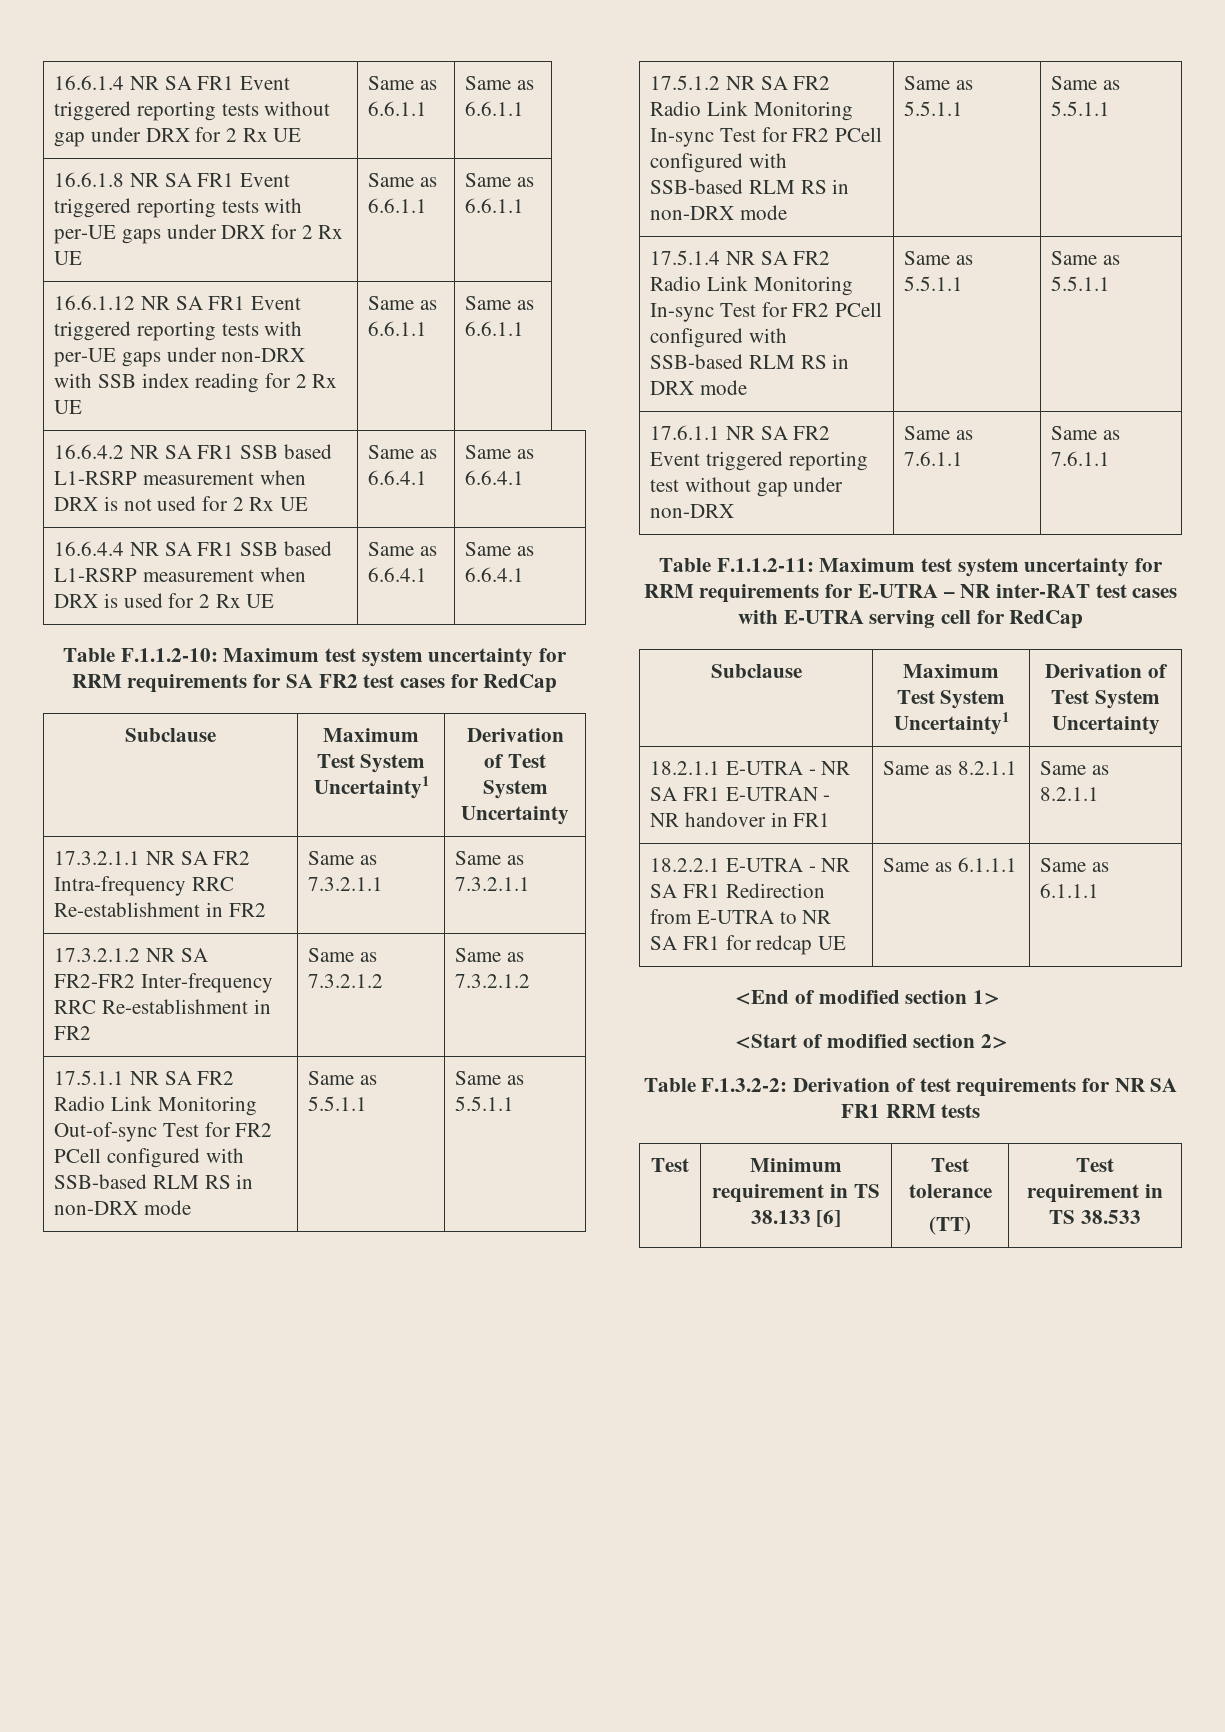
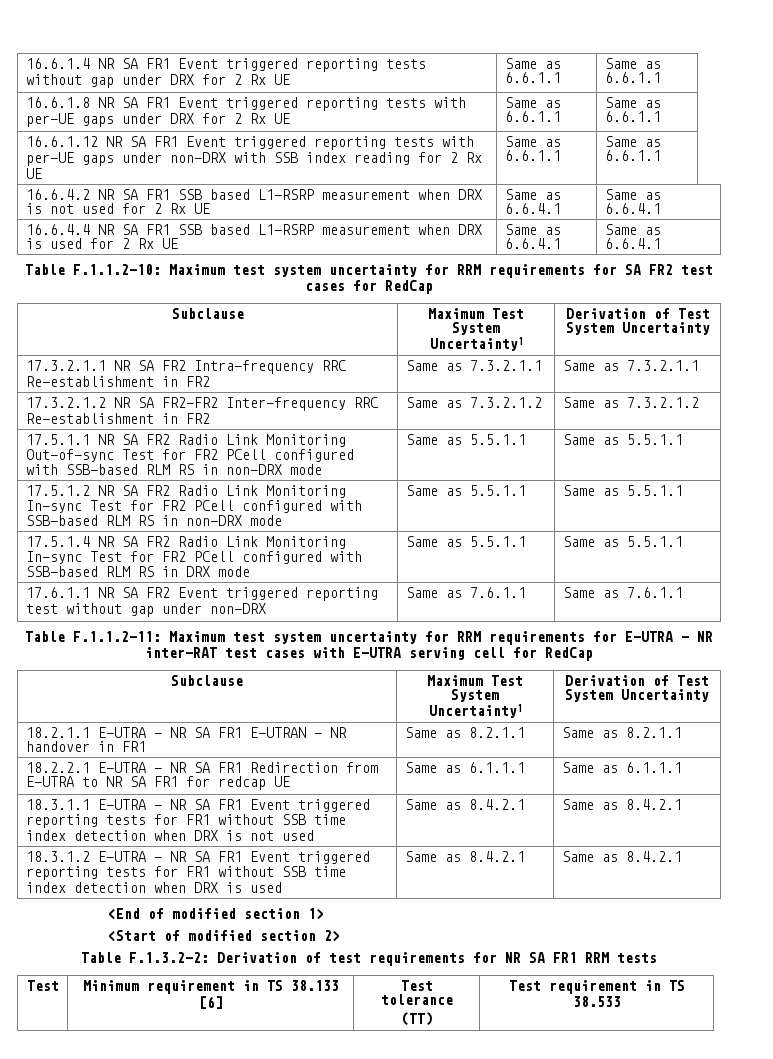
+ 18.3.1.1 E-UTRA - NR SA FR1 Event triggered reporting tests for FR1 without SSB time index detection when DRX is not used | Same as 8.4.2.1 | Same as 8.4.2.1
+ 18.3.1.2 E-UTRA - NR SA FR1 Event triggered reporting tests for FR1 without SSB time index detection when DRX is used | Same as 8.4.2.1 | Same as 8.4.2.1

